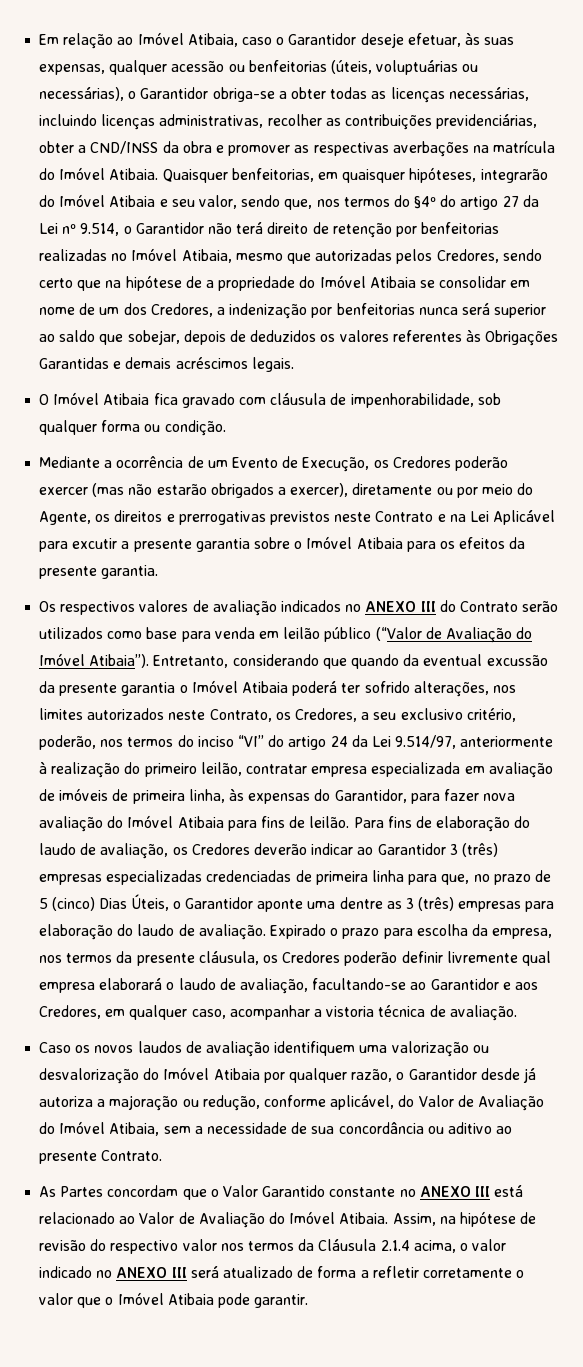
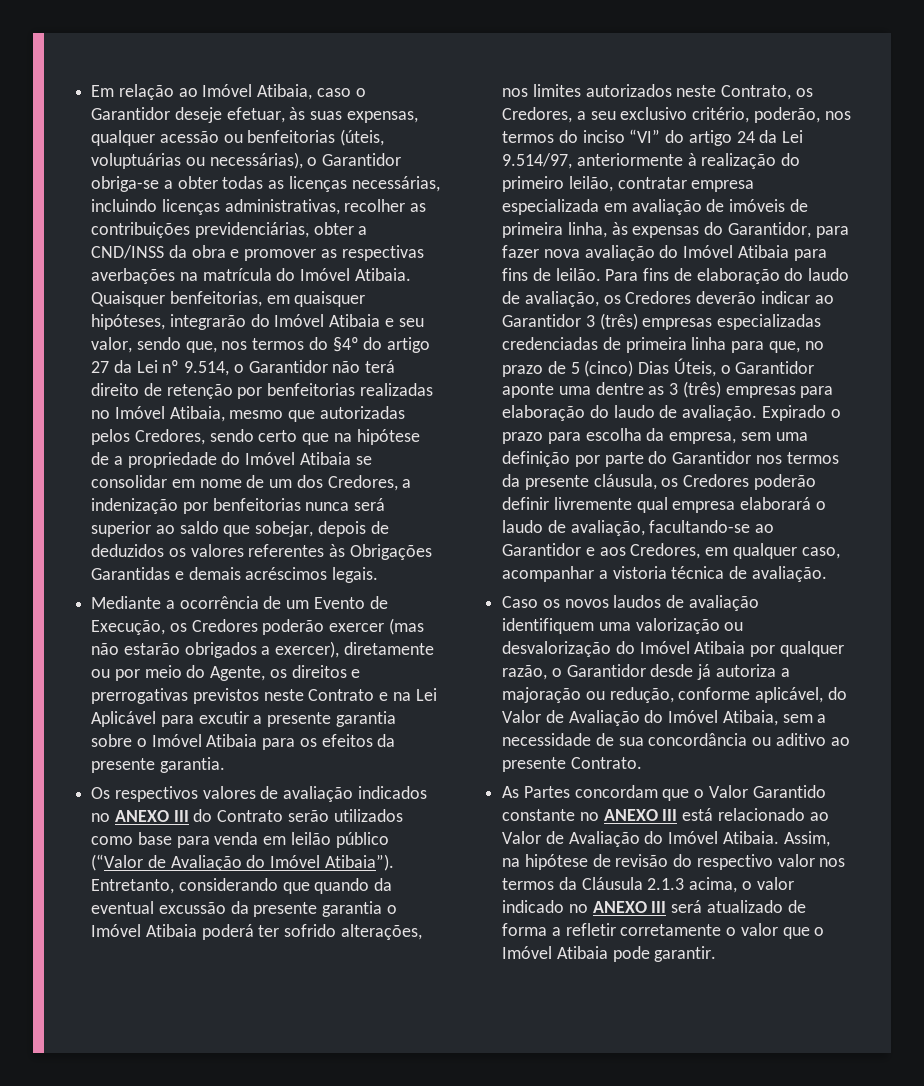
- O Imóvel Atibaia fica gravado com cláusula de impenhorabilidade, sob qualquer forma ou condição.
- Expirado o prazo para escolha da empresa, nos termos da presente cláusula, os Credores poderão definir livremente qual empresa elaborará o laudo de avaliação, facultando-se ao Garantidor e aos Credores, em qualquer caso, acompanhar a vistoria técnica de avaliação.
+ Expirado o prazo para escolha da empresa, sem uma definição por parte do Garantidor nos termos da presente cláusula, os Credores poderão definir livremente qual empresa elaborará o laudo de avaliação, facultando-se ao Garantidor e aos Credores, em qualquer caso, acompanhar a vistoria técnica de avaliação.
- Assim, na hipótese de revisão do respectivo valor nos termos da Cláusula 2.1.4 acima, o valor indicado no ANEXO III será atualizado de forma a refletir corretamente o valor que o Imóvel Atibaia pode garantir.
+ Assim, na hipótese de revisão do respectivo valor nos termos da Cláusula 2.1.3 acima, o valor indicado no ANEXO III será atualizado de forma a refletir corretamente o valor que o Imóvel Atibaia pode garantir.

